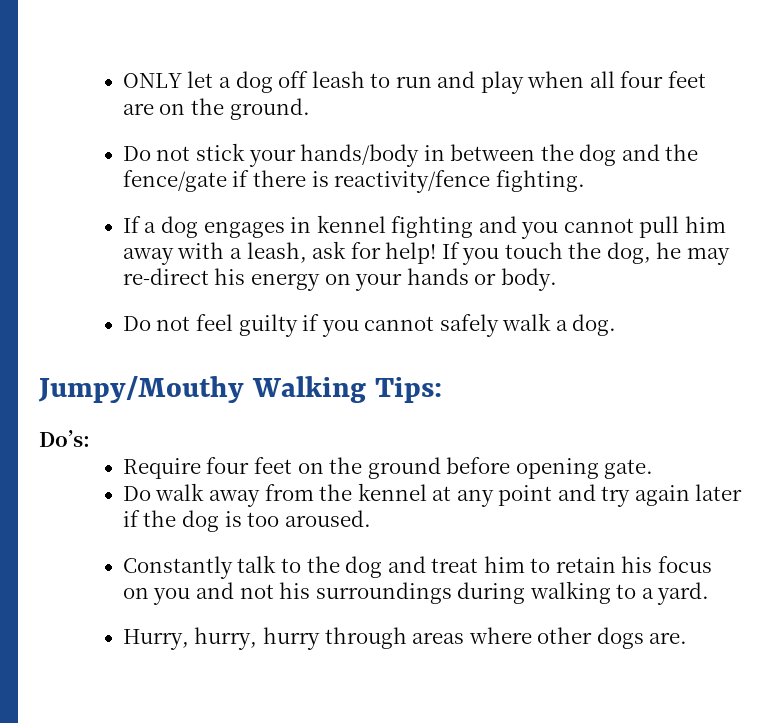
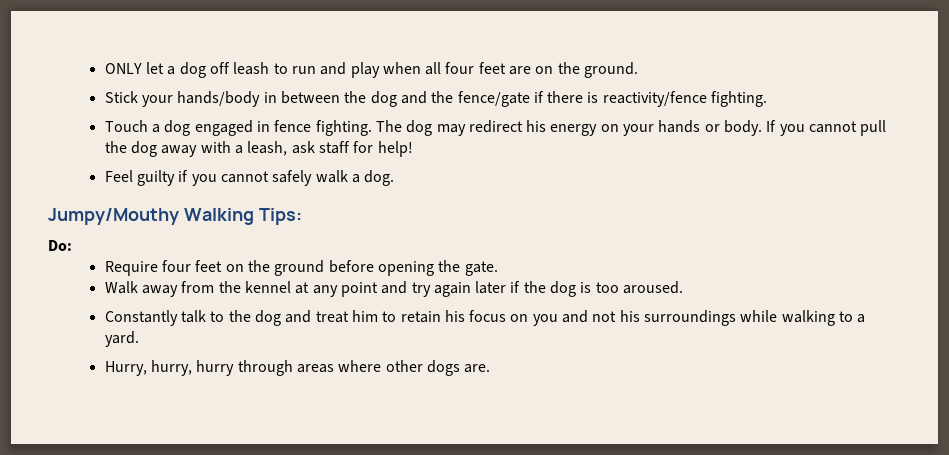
- Do not stick your hands/body in between the dog and the fence/gate if there is reactivity/fence fighting.
+ Stick your hands/body in between the dog and the fence/gate if there is reactivity/fence fighting.
- If a dog engages in kennel fighting and you cannot pull him away with a leash, ask for help! If you touch the dog, he may re-direct his energy on your hands or body.
- Do not feel guilty if you cannot safely walk a dog.
+ Touch a dog engaged in fence fighting. The dog may redirect his energy on your hands or body. If you cannot pull the dog away with a leash, ask staff for help!
+ Feel guilty if you cannot safely walk a dog.
- Do’s:
+ Do:
- Require four feet on the ground before opening gate.
+ Require four feet on the ground before opening the gate.
- Do walk away from the kennel at any point and try again later if the dog is too aroused.
+ Walk away from the kennel at any point and try again later if the dog is too aroused.
- Constantly talk to the dog and treat him to retain his focus on you and not his surroundings during walking to a yard.
+ Constantly talk to the dog and treat him to retain his focus on you and not his surroundings while walking to a yard.

